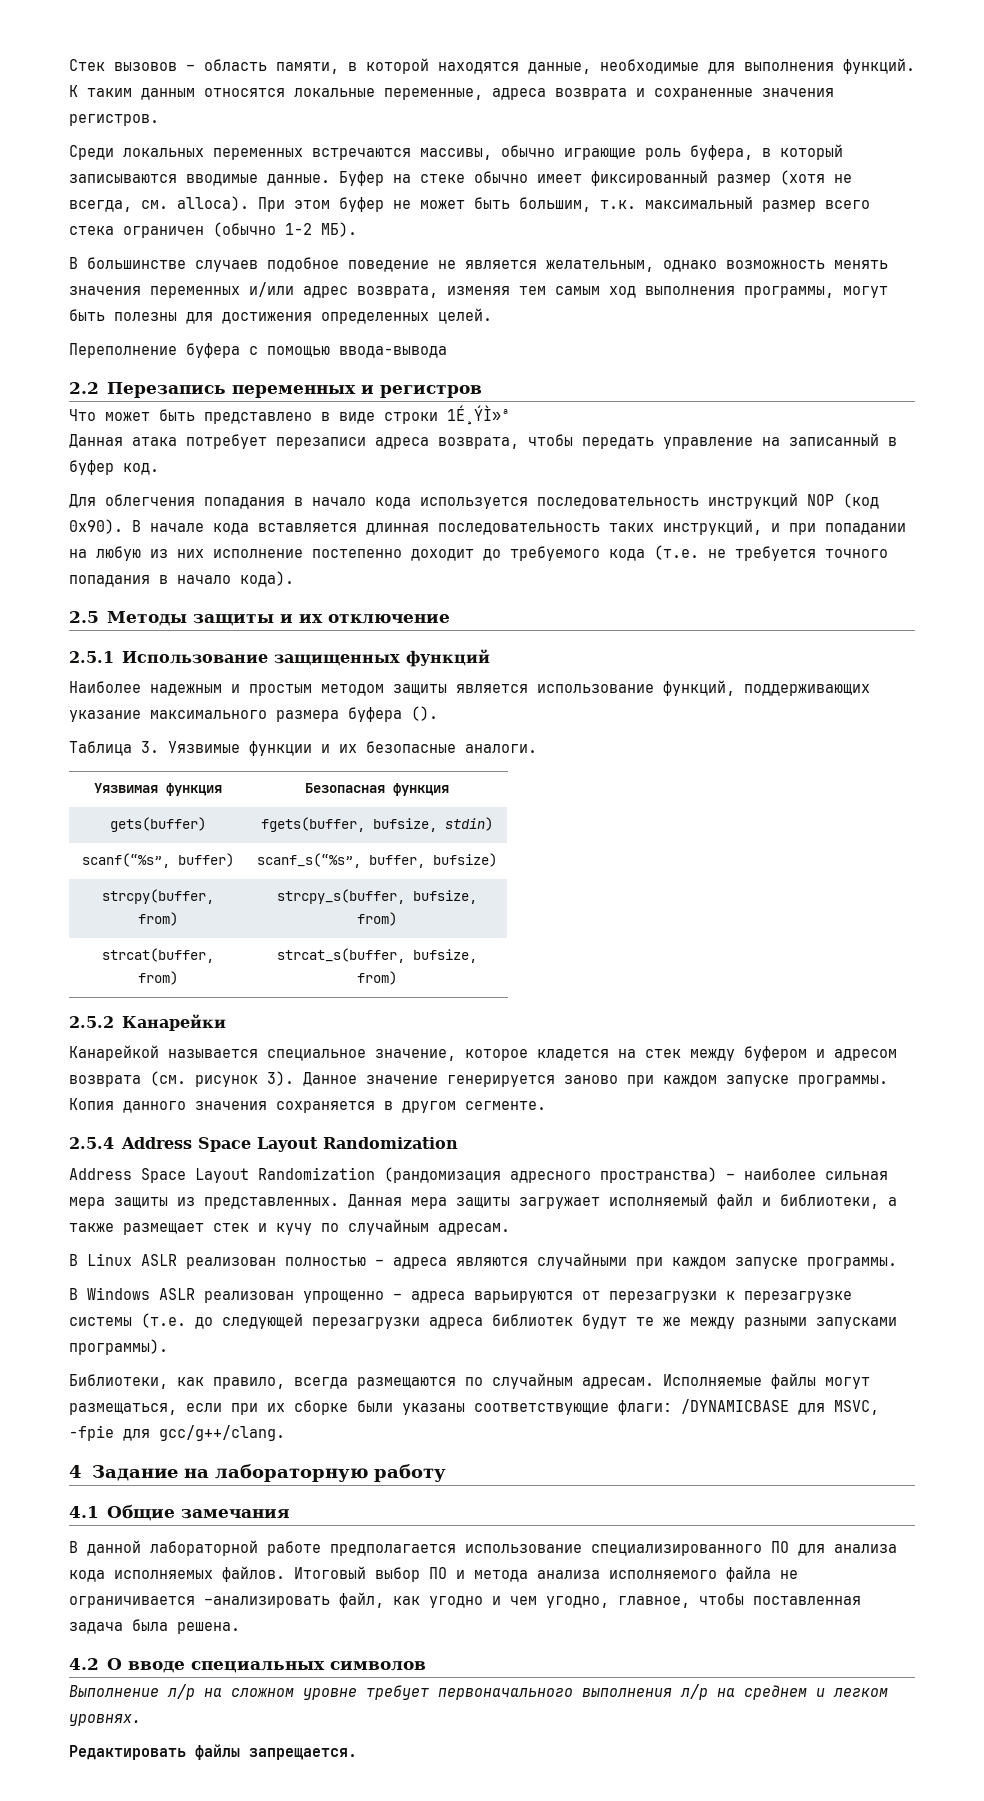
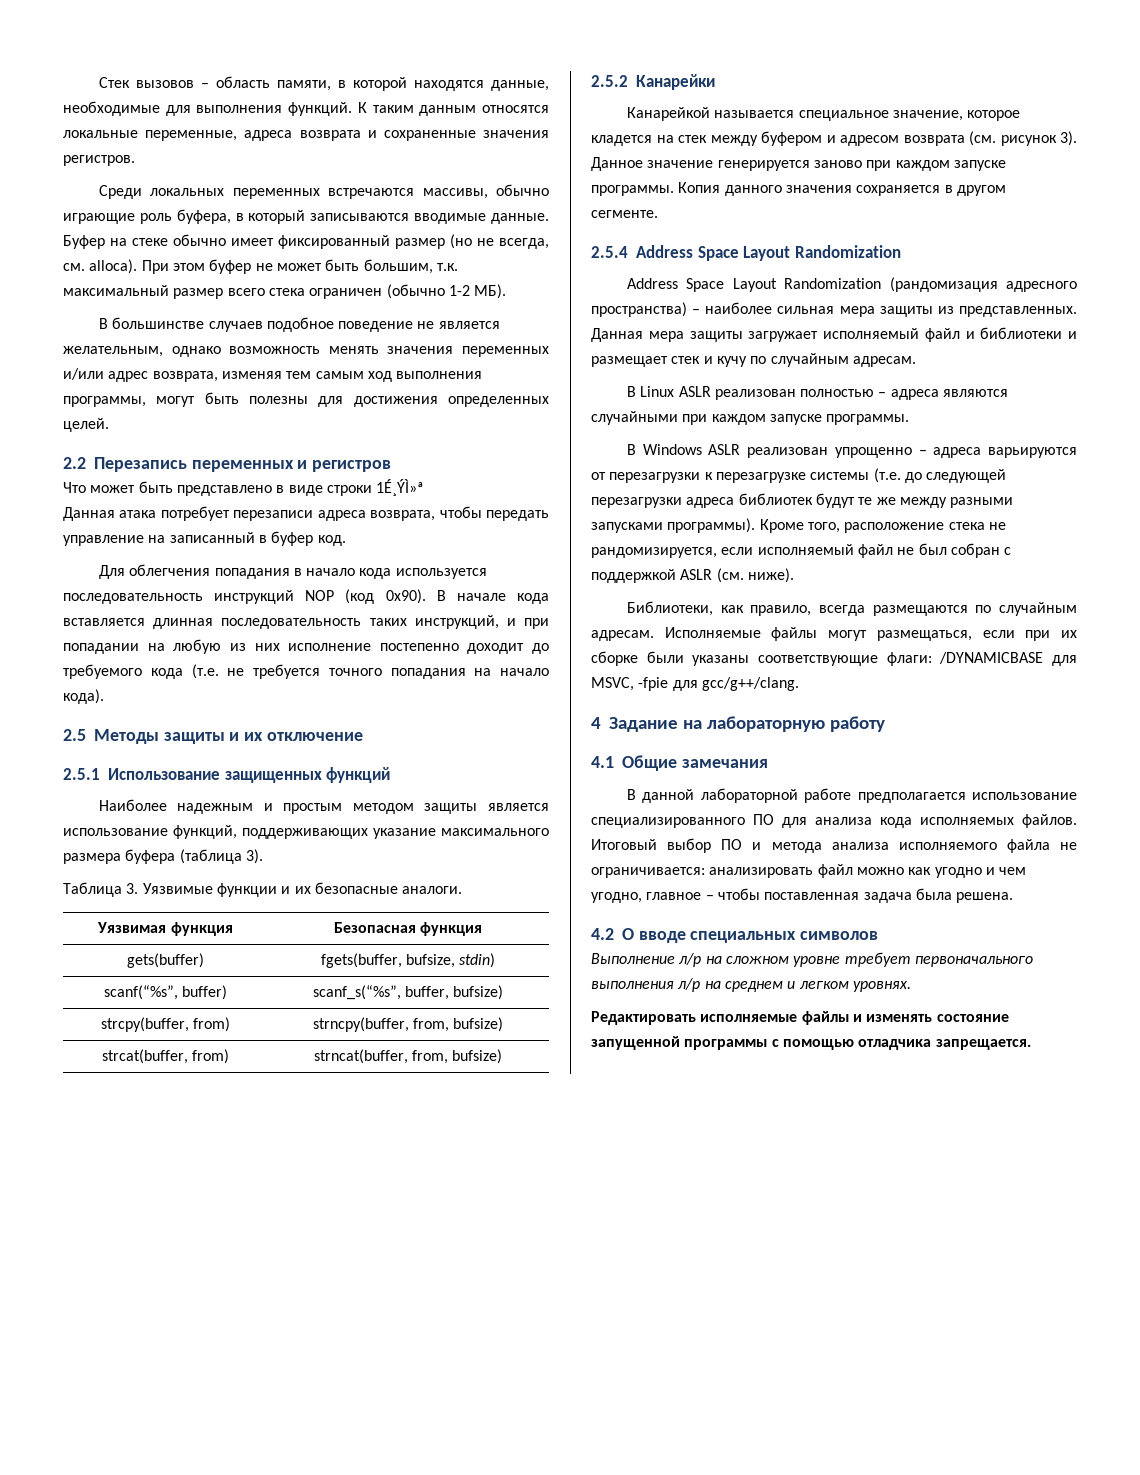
- Буфер на стеке обычно имеет фиксированный размер (хотя не всегда, см. alloca).
+ Буфер на стеке обычно имеет фиксированный размер (но не всегда, см. alloca).
- Переполнение буфера с помощью ввода-вывода
- В начале кода вставляется длинная последовательность таких инструкций, и при попадании на любую из них исполнение постепенно доходит до требуемого кода (т.е. не требуется точного попадания в начало кода).
+ В начале кода вставляется длинная последовательность таких инструкций, и при попадании на любую из них исполнение постепенно доходит до требуемого кода (т.е. не требуется точного попадания на начало кода).
- Наиболее надежным и простым методом защиты является использование функций, поддерживающих указание максимального размера буфера ().
+ Наиболее надежным и простым методом защиты является использование функций, поддерживающих указание максимального размера буфера (таблица 3).
- strcpy(buffer, from) | strcpy_s(buffer, bufsize, from)
+ strcpy(buffer, from) | strncpy(buffer, from, bufsize)
- strcat(buffer, from) | strcat_s(buffer, bufsize, from)
+ strcat(buffer, from) | strncat(buffer, from, bufsize)
- Данная мера защиты загружает исполняемый файл и библиотеки, а также размещает стек и кучу по случайным адресам.
+ Данная мера защиты загружает исполняемый файл и библиотеки и размещает стек и кучу по случайным адресам.
+ Кроме того, расположение стека не рандомизируется, если исполняемый файл не был собран с поддержкой ASLR (см. ниже).
- Итоговый выбор ПО и метода анализа исполняемого файла не ограничивается –анализировать файл, как угодно и чем угодно, главное, чтобы поставленная задача была решена.
+ Итоговый выбор ПО и метода анализа исполняемого файла не ограничивается: анализировать файл можно как угодно и чем угодно, главное – чтобы поставленная задача была решена.
- Редактировать файлы запрещается.
+ Редактировать исполняемые файлы и изменять состояние запущенной программы с помощью отладчика запрещается.

